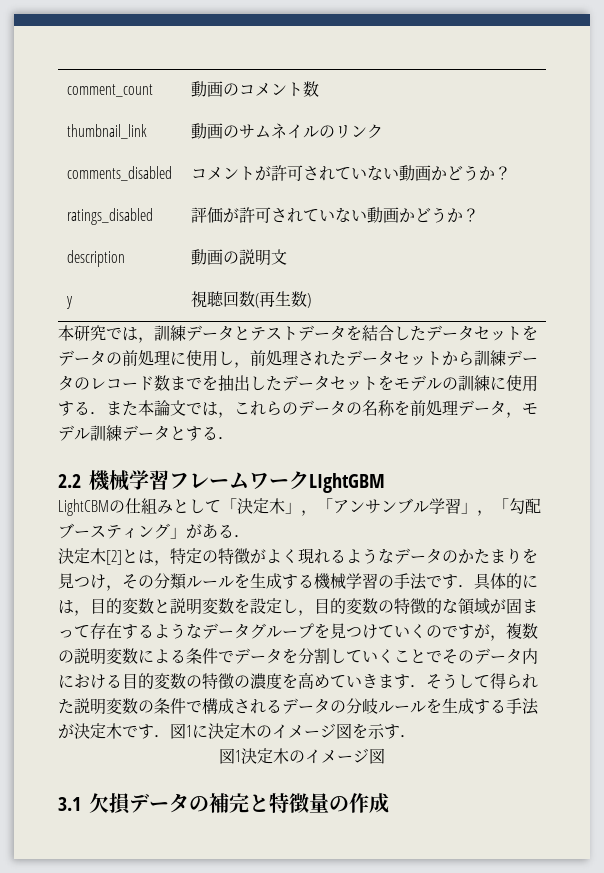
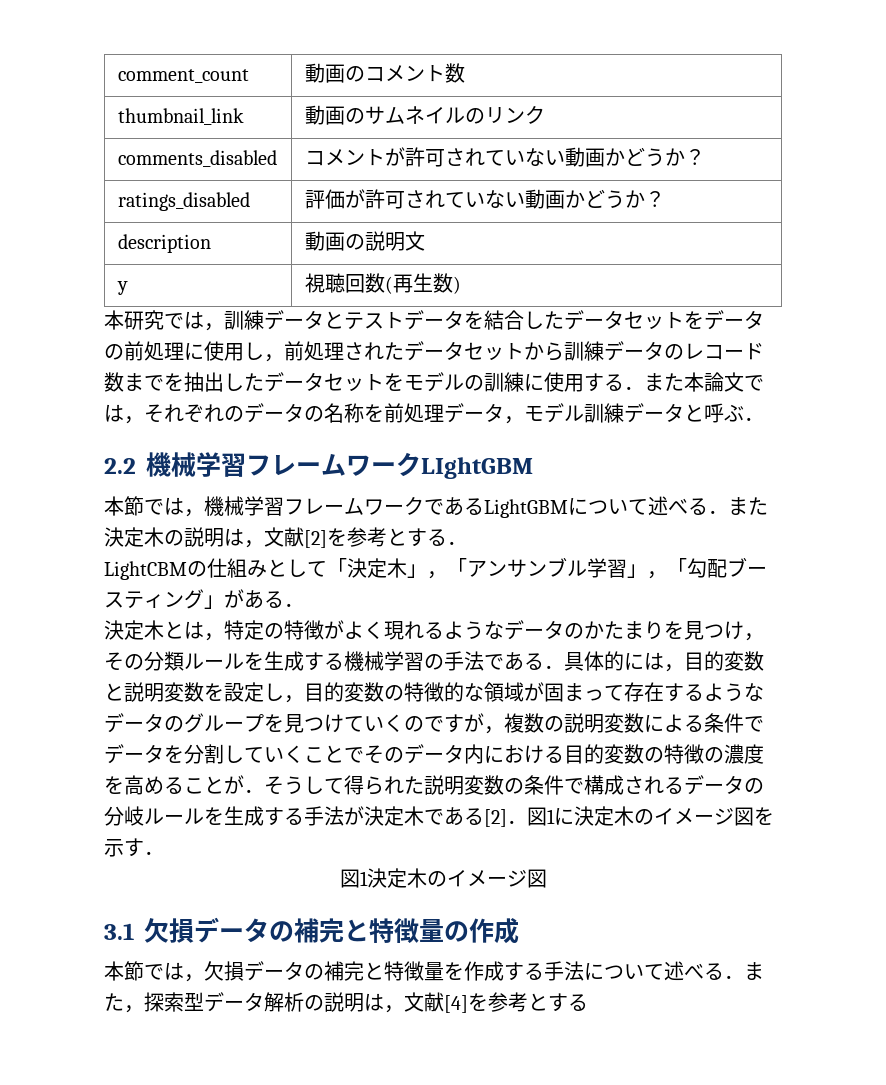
- 本研究では，訓練データとテストデータを結合したデータセットをデータの前処理に使用し，前処理されたデータセットから訓練データのレコード数までを抽出したデータセットをモデルの訓練に使用する．また本論文では，これらのデータの名称を前処理データ，モデル訓練データとする．
+ 本研究では，訓練データとテストデータを結合したデータセットをデータの前処理に使用し，前処理されたデータセットから訓練データのレコード数までを抽出したデータセットをモデルの訓練に使用する．また本論文では，それぞれのデータの名称を前処理データ，モデル訓練データと呼ぶ．
+ 本節では，機械学習フレームワークであるLightGBMについて述べる．また決定木の説明は，文献[2]を参考とする．
- 決定木[2]とは，特定の特徴がよく現れるようなデータのかたまりを見つけ，その分類ルールを生成する機械学習の手法です．具体的には，目的変数と説明変数を設定し，目的変数の特徴的な領域が固まって存在するようなデータグループを見つけていくのですが，複数の説明変数による条件でデータを分割していくことでそのデータ内における目的変数の特徴の濃度を高めていきます．そうして得られた説明変数の条件で構成されるデータの分岐ルールを生成する手法が決定木です．図1に決定木のイメージ図を示す．
+ 決定木とは，特定の特徴がよく現れるようなデータのかたまりを見つけ，その分類ルールを生成する機械学習の手法である．具体的には，目的変数と説明変数を設定し，目的変数の特徴的な領域が固まって存在するようなデータのグループを見つけていくのですが，複数の説明変数による条件でデータを分割していくことでそのデータ内における目的変数の特徴の濃度を高めることが．そうして得られた説明変数の条件で構成されるデータの分岐ルールを生成する手法が決定木である[2]．図1に決定木のイメージ図を示す．
+ 本節では，欠損データの補完と特徴量を作成する手法について述べる．また，探索型データ解析の説明は，文献[4]を参考とする

